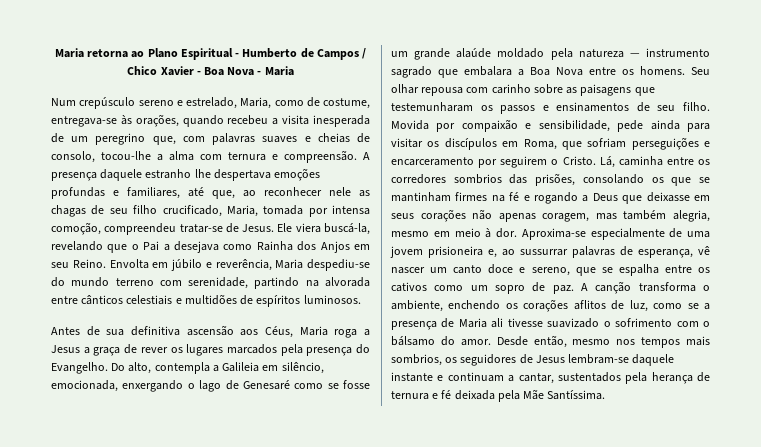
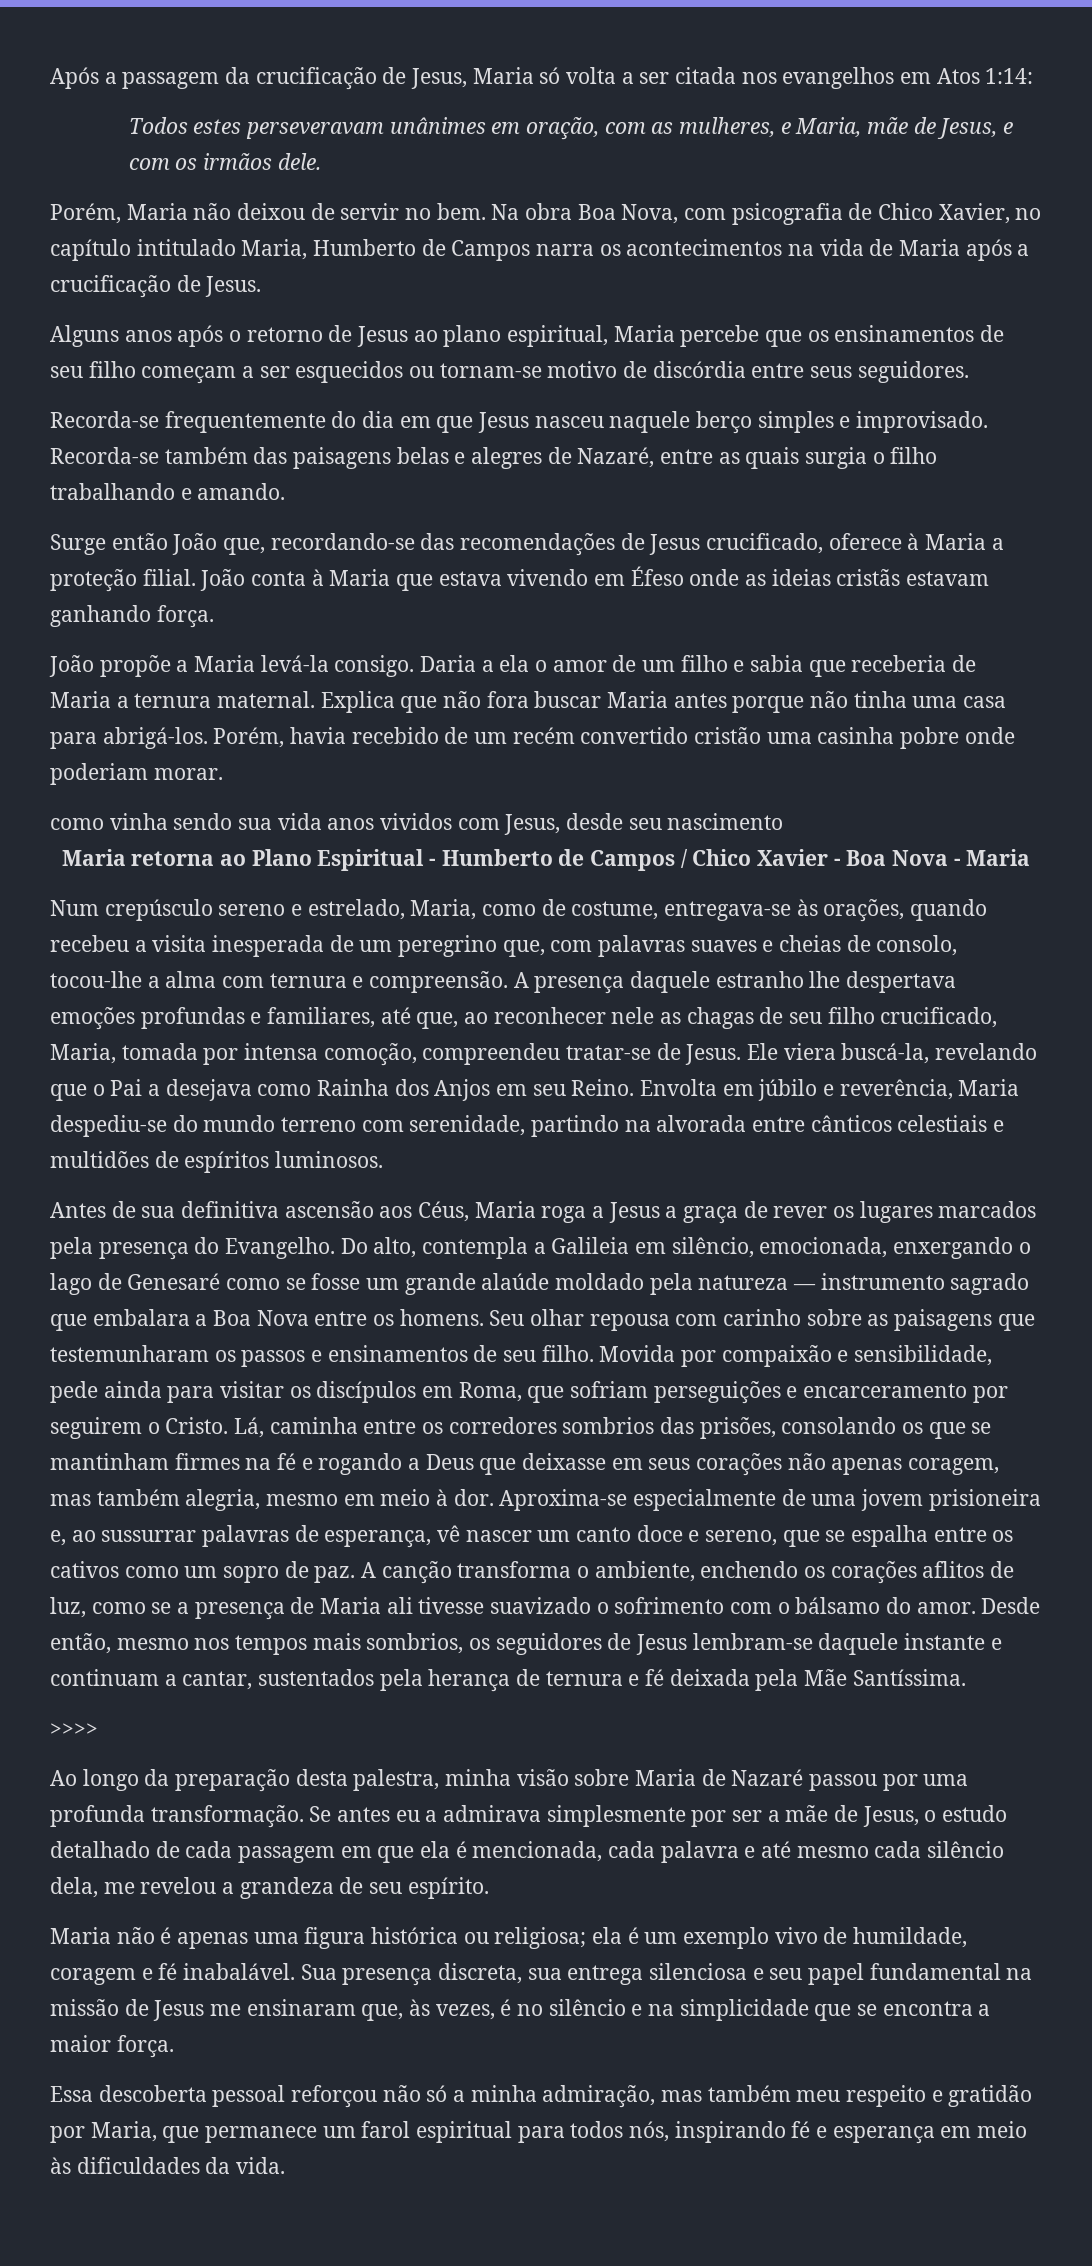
+ Após a passagem da crucificação de Jesus, Maria só volta a ser citada nos evangelhos em Atos 1:14:
+ Todos estes perseveravam unânimes em oração, com as mulheres, e Maria, mãe de Jesus, e com os irmãos dele.
+ Porém, Maria não deixou de servir no bem. Na obra Boa Nova, com psicografia de Chico Xavier, no capítulo intitulado Maria, Humberto de Campos narra os acontecimentos na vida de Maria após a crucificação de Jesus.
+ Alguns anos após o retorno de Jesus ao plano espiritual, Maria percebe que os ensinamentos de seu filho começam a ser esquecidos ou tornam-se motivo de discórdia entre seus seguidores.
+ Recorda-se frequentemente do dia em que Jesus nasceu naquele berço simples e improvisado. Recorda-se também das paisagens belas e alegres de Nazaré, entre as quais surgia o filho trabalhando e amando.
+ Surge então João que, recordando-se das recomendações de Jesus crucificado, oferece à Maria a proteção filial. João conta à Maria que estava vivendo em Éfeso onde as ideias cristãs estavam ganhando força.
+ João propõe a Maria levá-la consigo. Daria a ela o amor de um filho e sabia que receberia de Maria a ternura maternal. Explica que não fora buscar Maria antes porque não tinha uma casa para abrigá-los. Porém, havia recebido de um recém convertido cristão uma casinha pobre onde poderiam morar.
+ como vinha sendo sua vida anos vividos com Jesus, desde seu nascimento
+ >>>>
+ Ao longo da preparação desta palestra, minha visão sobre Maria de Nazaré passou por uma profunda transformação. Se antes eu a admirava simplesmente por ser a mãe de Jesus, o estudo detalhado de cada passagem em que ela é mencionada, cada palavra e até mesmo cada silêncio dela, me revelou a grandeza de seu espírito.
+ Maria não é apenas uma figura histórica ou religiosa; ela é um exemplo vivo de humildade, coragem e fé inabalável. Sua presença discreta, sua entrega silenciosa e seu papel fundamental na missão de Jesus me ensinaram que, às vezes, é no silêncio e na simplicidade que se encontra a maior força.
+ Essa descoberta pessoal reforçou não só a minha admiração, mas também meu respeito e gratidão por Maria, que permanece um farol espiritual para todos nós, inspirando fé e esperança em meio às dificuldades da vida.

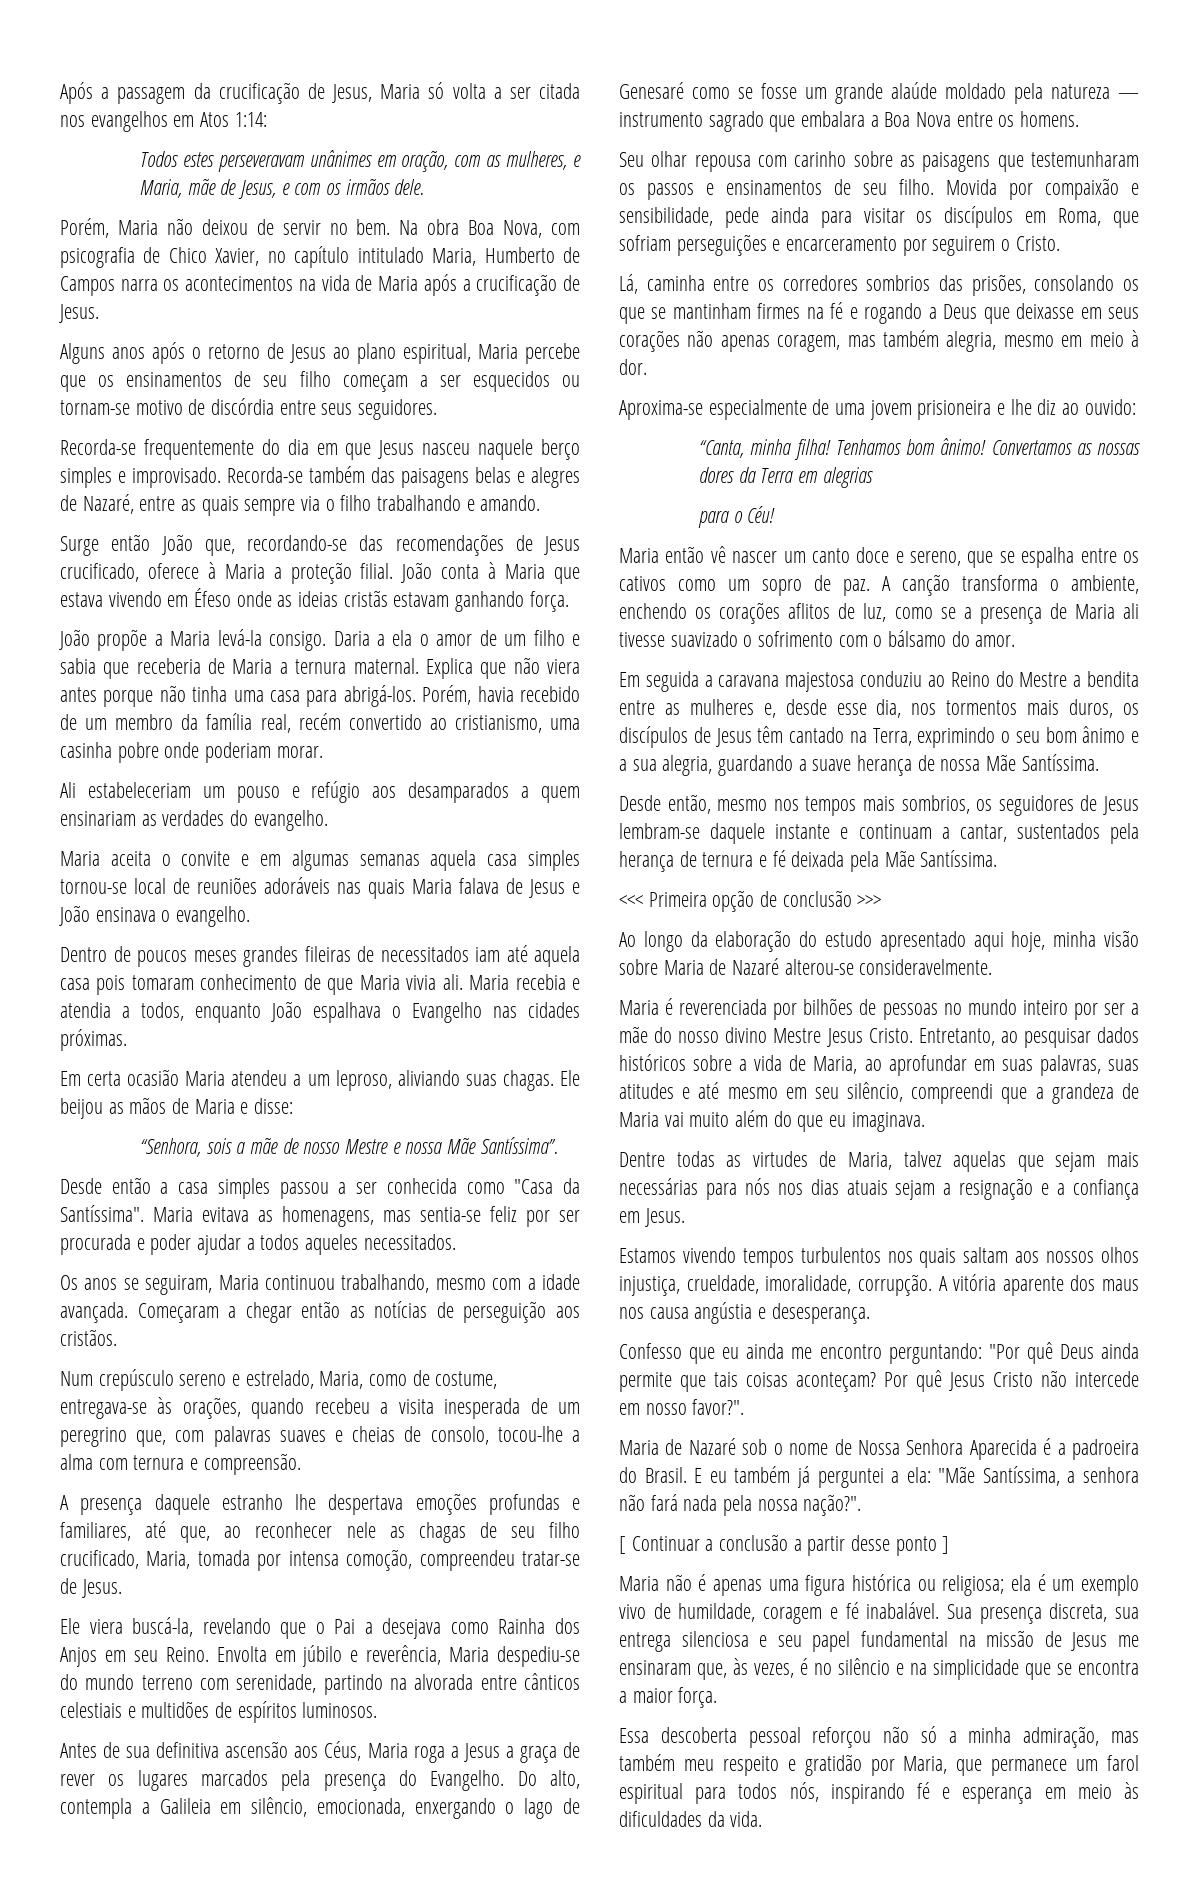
- Recorda-se também das paisagens belas e alegres de Nazaré, entre as quais surgia o filho trabalhando e amando.
+ Recorda-se também das paisagens belas e alegres de Nazaré, entre as quais sempre via o filho trabalhando e amando.
- Explica que não fora buscar Maria antes porque não tinha uma casa para abrigá-los.
+ Explica que não viera antes porque não tinha uma casa para abrigá-los.
- Porém, havia recebido de um recém convertido cristão uma casinha pobre onde poderiam morar.
+ Porém, havia recebido de um membro da família real, recém convertido ao cristianismo, uma casinha pobre onde poderiam morar.
- como vinha sendo sua vida anos vividos com Jesus, desde seu nascimento
- Maria retorna ao Plano Espiritual - Humberto de Campos / Chico Xavier - Boa Nova - Maria
+ Ali estabeleceriam um pouso e refúgio aos desamparados a quem ensinariam as verdades do evangelho.
+ Maria aceita o convite e em algumas semanas aquela casa simples tornou-se local de reuniões adoráveis nas quais Maria falava de Jesus e João ensinava o evangelho.
+ Dentro de poucos meses grandes fileiras de necessitados iam até aquela casa pois tomaram conhecimento de que Maria vivia ali. Maria recebia e atendia a todos, enquanto João espalhava o Evangelho nas cidades próximas.
+ Em certa ocasião Maria atendeu a um leproso, aliviando suas chagas. Ele beijou as mãos de Maria e disse:
+ “Senhora, sois a mãe de nosso Mestre e nossa Mãe Santíssima”.
+ Desde então a casa simples passou a ser conhecida como "Casa da Santíssima". Maria evitava as homenagens, mas sentia-se feliz por ser procurada e poder ajudar a todos aqueles necessitados.
+ Os anos se seguiram, Maria continuou trabalhando, mesmo com a idade avançada. Começaram a chegar então as notícias de perseguição aos cristãos.
- Num crepúsculo sereno e estrelado, Maria, como de costume, entregava-se às orações, quando recebeu a visita inesperada de um peregrino que, com palavras suaves e cheias de consolo, tocou-lhe a alma com ternura e compreensão. A presença daquele estranho lhe despertava emoções profundas e familiares, até que, ao reconhecer nele as chagas de seu filho crucificado, Maria, tomada por intensa comoção, compreendeu tratar-se de Jesus. Ele viera buscá-la, revelando que o Pai a desejava como Rainha dos Anjos em seu Reino.
+ Num crepúsculo sereno e estrelado, Maria, como de costume, entregava-se às orações, quando recebeu a visita inesperada de um peregrino que, com palavras suaves e cheias de consolo, tocou-lhe a alma com ternura e compreensão.
+ A presença daquele estranho lhe despertava emoções profundas e familiares, até que, ao reconhecer nele as chagas de seu filho crucificado, Maria, tomada por intensa comoção, compreendeu tratar-se de Jesus.
+ Ele viera buscá-la, revelando que o Pai a desejava como Rainha dos Anjos em seu Reino.
- Do alto, contempla a Galileia em silêncio, emocionada, enxergando o lago de Genesaré como se fosse um grande alaúde moldado pela natureza — instrumento sagrado que embalara a Boa Nova entre os homens. Seu olhar repousa com carinho sobre as paisagens que testemunharam os passos e ensinamentos de seu filho.
+ Do alto, contempla a Galileia em silêncio, emocionada, enxergando o lago de Genesaré como se fosse um grande alaúde moldado pela natureza — instrumento sagrado que embalara a Boa Nova entre os homens.
+ Seu olhar repousa com carinho sobre as paisagens que testemunharam os passos e ensinamentos de seu filho.
- Movida por compaixão e sensibilidade, pede ainda para visitar os discípulos em Roma, que sofriam perseguições e encarceramento por seguirem o Cristo. Lá, caminha entre os corredores sombrios das prisões, consolando os que se mantinham firmes na fé e rogando a Deus que deixasse em seus corações não apenas coragem, mas também alegria, mesmo em meio à dor. Aproxima-se especialmente de uma jovem prisioneira e, ao sussurrar palavras de esperança, vê nascer um canto doce e sereno, que se espalha entre os cativos como um sopro de paz.
+ Movida por compaixão e sensibilidade, pede ainda para visitar os discípulos em Roma, que sofriam perseguições e encarceramento por seguirem o Cristo.
+ Lá, caminha entre os corredores sombrios das prisões, consolando os que se mantinham firmes na fé e rogando a Deus que deixasse em seus corações não apenas coragem, mas também alegria, mesmo em meio à dor.
+ Aproxima-se especialmente de uma jovem prisioneira e lhe diz ao ouvido:
+ “Canta, minha filha! Tenhamos bom ânimo! Convertamos as nossas dores da Terra em alegrias
+ para o Céu!
+ Maria então vê nascer um canto doce e sereno, que se espalha entre os cativos como um sopro de paz.
- A canção transforma o ambiente, enchendo os corações aflitos de luz, como se a presença de Maria ali tivesse suavizado o sofrimento com o bálsamo do amor. Desde então, mesmo nos tempos mais sombrios, os seguidores de Jesus lembram-se daquele instante e continuam a cantar, sustentados pela herança de ternura e fé deixada pela Mãe Santíssima.
+ A canção transforma o ambiente, enchendo os corações aflitos de luz, como se a presença de Maria ali tivesse suavizado o sofrimento com o bálsamo do amor.
+ Em seguida a caravana majestosa conduziu ao Reino do Mestre a bendita entre as mulheres e, desde esse dia, nos tormentos mais duros, os discípulos de Jesus têm cantado na Terra, exprimindo o seu bom ânimo e a sua alegria, guardando a suave herança de nossa Mãe Santíssima.
+ Desde então, mesmo nos tempos mais sombrios, os seguidores de Jesus lembram-se daquele instante e continuam a cantar, sustentados pela herança de ternura e fé deixada pela Mãe Santíssima.
- >>>>
- Ao longo da preparação desta palestra, minha visão sobre Maria de Nazaré passou por uma profunda transformação. Se antes eu a admirava simplesmente por ser a mãe de Jesus, o estudo detalhado de cada passagem em que ela é mencionada, cada palavra e até mesmo cada silêncio dela, me revelou a grandeza de seu espírito.
+ <<< Primeira opção de conclusão >>>
+ Ao longo da elaboração do estudo apresentado aqui hoje, minha visão sobre Maria de Nazaré alterou-se consideravelmente.
+ Maria é reverenciada por bilhões de pessoas no mundo inteiro por ser a mãe do nosso divino Mestre Jesus Cristo. Entretanto, ao pesquisar dados históricos sobre a vida de Maria, ao aprofundar em suas palavras, suas atitudes e até mesmo em seu silêncio, compreendi que a grandeza de Maria vai muito além do que eu imaginava.
+ Dentre todas as virtudes de Maria, talvez aquelas que sejam mais necessárias para nós nos dias atuais sejam a resignação e a confiança em Jesus.
+ Estamos vivendo tempos turbulentos nos quais saltam aos nossos olhos injustiça, crueldade, imoralidade, corrupção. A vitória aparente dos maus nos causa angústia e desesperança.
+ Confesso que eu ainda me encontro perguntando: "Por quê Deus ainda permite que tais coisas aconteçam? Por quê Jesus Cristo não intercede em nosso favor?".
+ Maria de Nazaré sob o nome de Nossa Senhora Aparecida é a padroeira do Brasil. E eu também já perguntei a ela: "Mãe Santíssima, a senhora não fará nada pela nossa nação?".
+ [ Continuar a conclusão a partir desse ponto ]

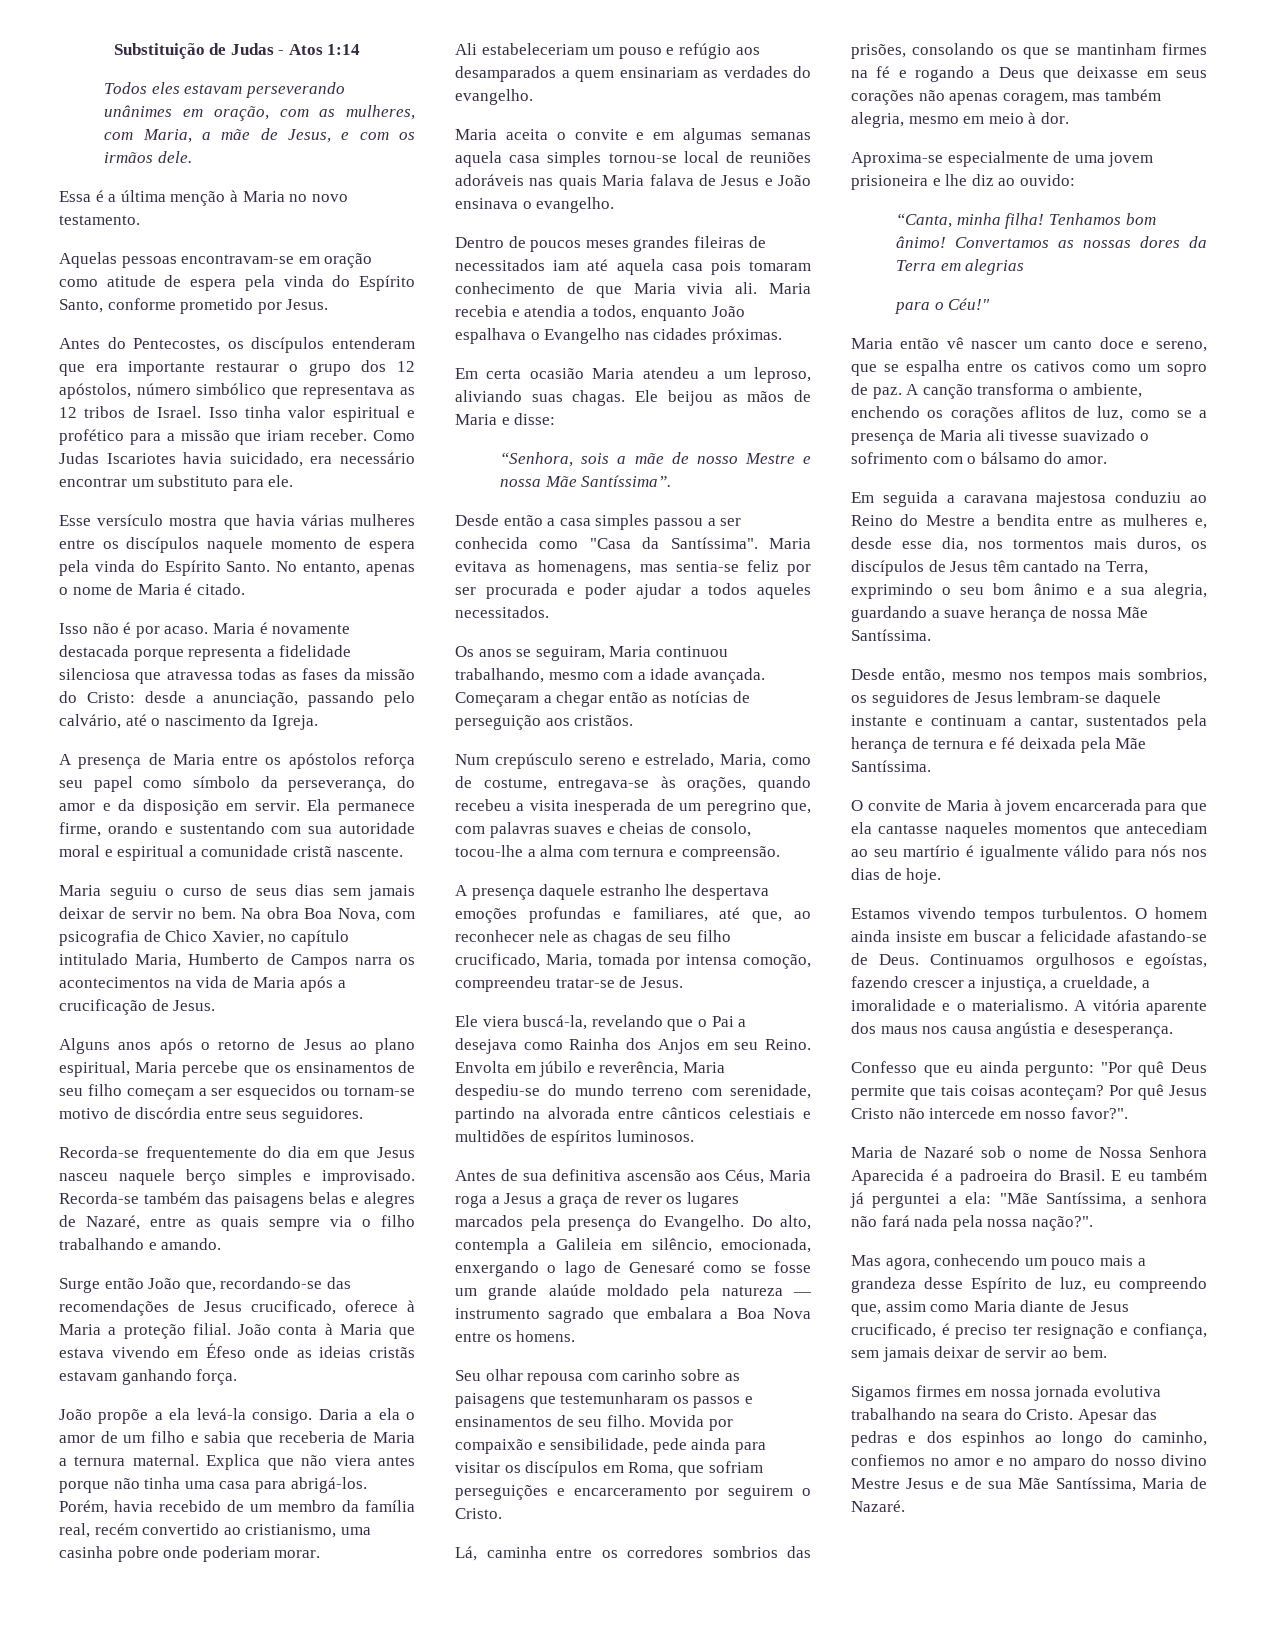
- Após a passagem da crucificação de Jesus, Maria só volta a ser citada nos evangelhos em Atos 1:14:
- Todos estes perseveravam unânimes em oração, com as mulheres, e Maria, mãe de Jesus, e com os irmãos dele.
+ Substituição de Judas - Atos 1:14
+ Todos eles estavam perseverando unânimes em oração, com as mulheres, com Maria, a mãe de Jesus, e com os irmãos dele.
- Porém, Maria não deixou de servir no bem.
+ Essa é a última menção à Maria no novo testamento.
+ Aquelas pessoas encontravam-se em oração como atitude de espera pela vinda do Espírito Santo, conforme prometido por Jesus.
+ Antes do Pentecostes, os discípulos entenderam que era importante restaurar o grupo dos 12 apóstolos, número simbólico que representava as 12 tribos de Israel. Isso tinha valor espiritual e profético para a missão que iriam receber. Como Judas Iscariotes havia suicidado, era necessário encontrar um substituto para ele.
+ Esse versículo mostra que havia várias mulheres entre os discípulos naquele momento de espera pela vinda do Espírito Santo. No entanto, apenas o nome de Maria é citado.
+ Isso não é por acaso. Maria é novamente destacada porque representa a fidelidade silenciosa que atravessa todas as fases da missão do Cristo: desde a anunciação, passando pelo calvário, até o nascimento da Igreja.
+ A presença de Maria entre os apóstolos reforça seu papel como símbolo da perseverança, do amor e da disposição em servir. Ela permanece firme, orando e sustentando com sua autoridade moral e espiritual a comunidade cristã nascente.
+ Maria seguiu o curso de seus dias sem jamais deixar de servir no bem.
- João propõe a Maria levá-la consigo.
+ João propõe a ela levá-la consigo.
- para o Céu!
+ para o Céu!"
- <<< Primeira opção de conclusão >>>
- Ao longo da elaboração do estudo apresentado aqui hoje, minha visão sobre Maria de Nazaré alterou-se consideravelmente.
- Maria é reverenciada por bilhões de pessoas no mundo inteiro por ser a mãe do nosso divino Mestre Jesus Cristo. Entretanto, ao pesquisar dados históricos sobre a vida de Maria, ao aprofundar em suas palavras, suas atitudes e até mesmo em seu silêncio, compreendi que a grandeza de Maria vai muito além do que eu imaginava.
- Dentre todas as virtudes de Maria, talvez aquelas que sejam mais necessárias para nós nos dias atuais sejam a resignação e a confiança em Jesus.
- Estamos vivendo tempos turbulentos nos quais saltam aos nossos olhos injustiça, crueldade, imoralidade, corrupção.
+ O convite de Maria à jovem encarcerada para que ela cantasse naqueles momentos que antecediam ao seu martírio é igualmente válido para nós nos dias de hoje.
+ Estamos vivendo tempos turbulentos. O homem ainda insiste em buscar a felicidade afastando-se de Deus. Continuamos orgulhosos e egoístas, fazendo crescer a injustiça, a crueldade, a imoralidade e o materialismo.
- Confesso que eu ainda me encontro perguntando: "Por quê Deus ainda permite que tais coisas aconteçam?
+ Confesso que eu ainda pergunto: "Por quê Deus permite que tais coisas aconteçam?
- [ Continuar a conclusão a partir desse ponto ]
- Maria não é apenas uma figura histórica ou religiosa; ela é um exemplo vivo de humildade, coragem e fé inabalável. Sua presença discreta, sua entrega silenciosa e seu papel fundamental na missão de Jesus me ensinaram que, às vezes, é no silêncio e na simplicidade que se encontra a maior força.
- Essa descoberta pessoal reforçou não só a minha admiração, mas também meu respeito e gratidão por Maria, que permanece um farol espiritual para todos nós, inspirando fé e esperança em meio às dificuldades da vida.
+ Mas agora, conhecendo um pouco mais a grandeza desse Espírito de luz, eu compreendo que, assim como Maria diante de Jesus crucificado, é preciso ter resignação e confiança, sem jamais deixar de servir ao bem.
+ Sigamos firmes em nossa jornada evolutiva trabalhando na seara do Cristo. Apesar das pedras e dos espinhos ao longo do caminho, confiemos no amor e no amparo do nosso divino Mestre Jesus e de sua Mãe Santíssima, Maria de Nazaré.

